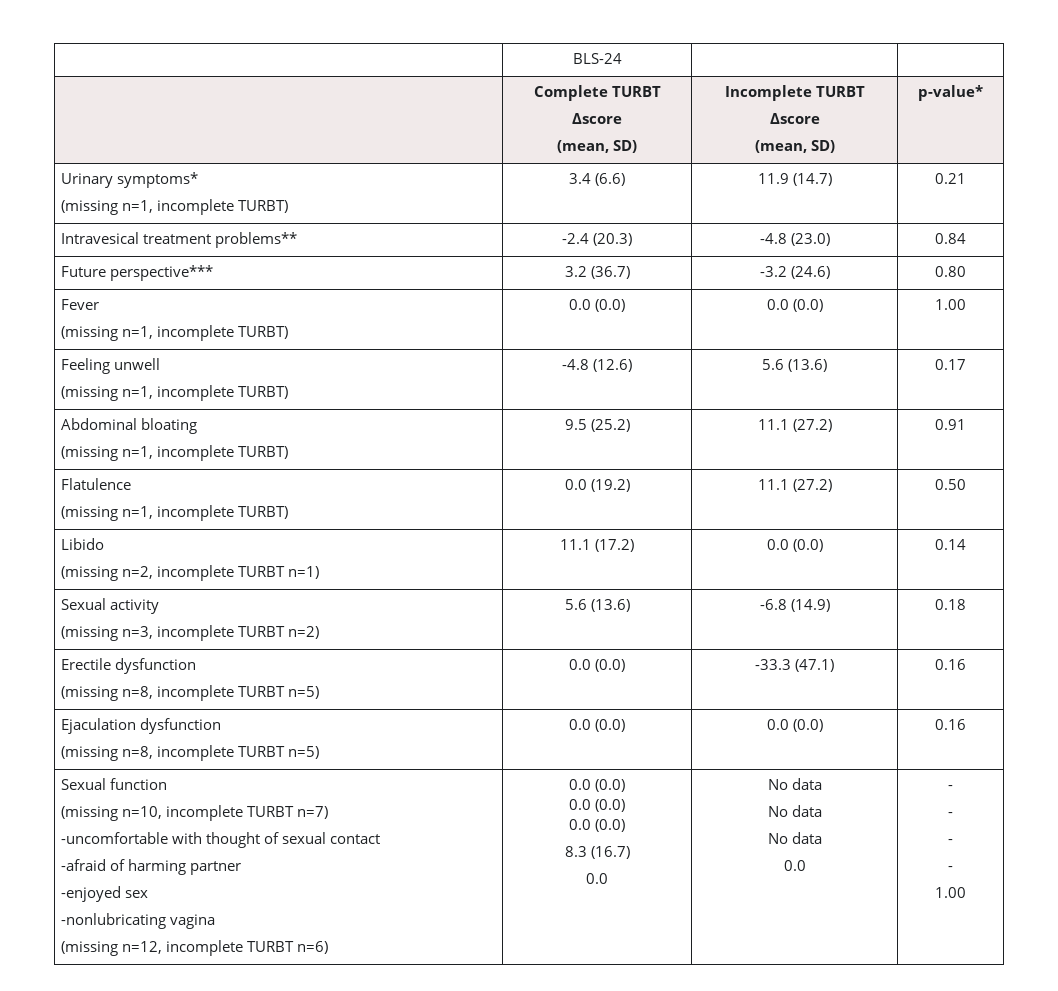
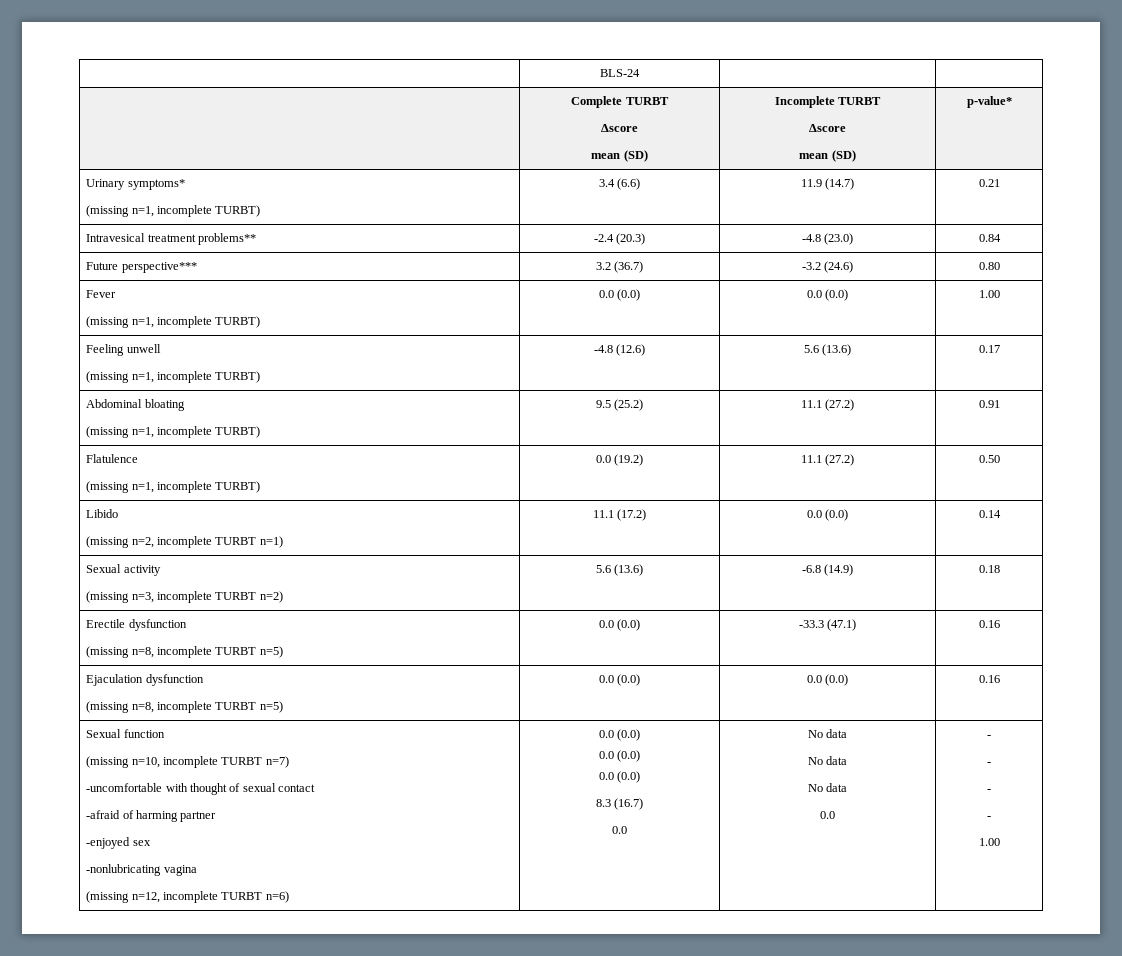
  | Complete TURBT
  Δscore
- (mean, SD) | Incomplete TURBT
+ mean (SD) | Incomplete TURBT
  Δscore
- (mean, SD) | p-value*
+ mean (SD) | p-value*

